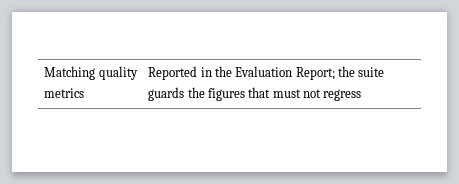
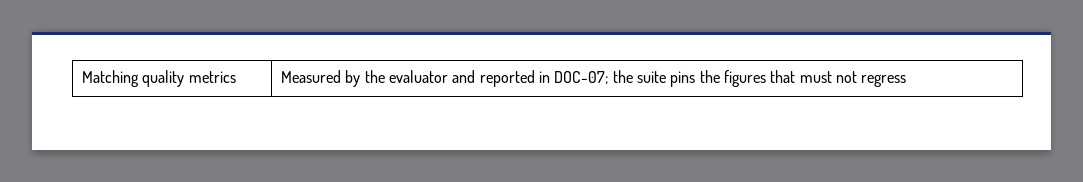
- Matching quality metrics | Reported in the Evaluation Report; the suite guards the figures that must not regress
+ Matching quality metrics | Measured by the evaluator and reported in DOC-07; the suite pins the figures that must not regress

